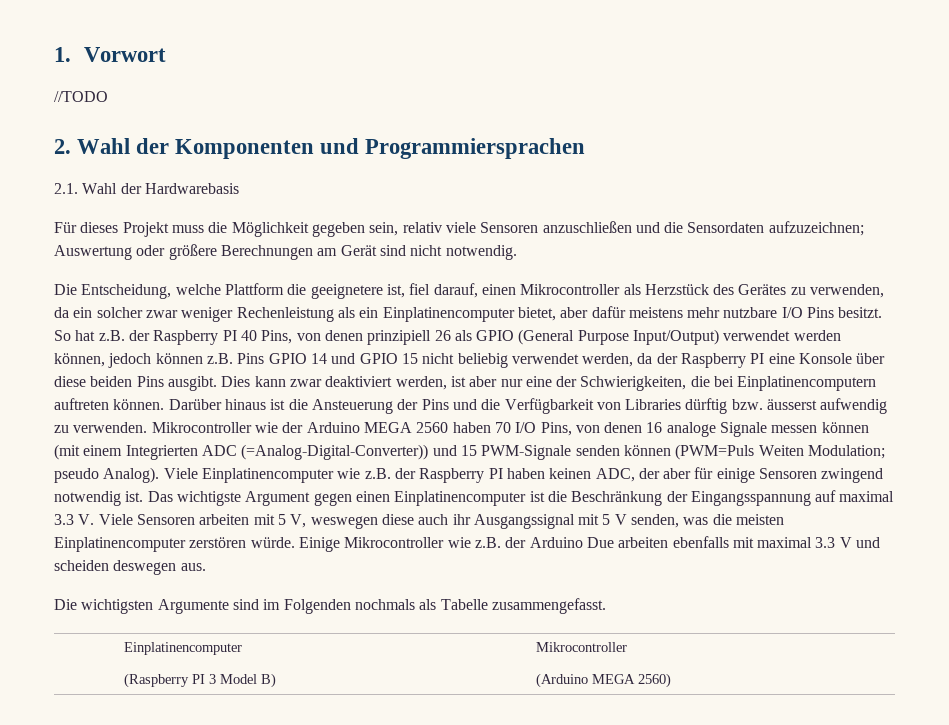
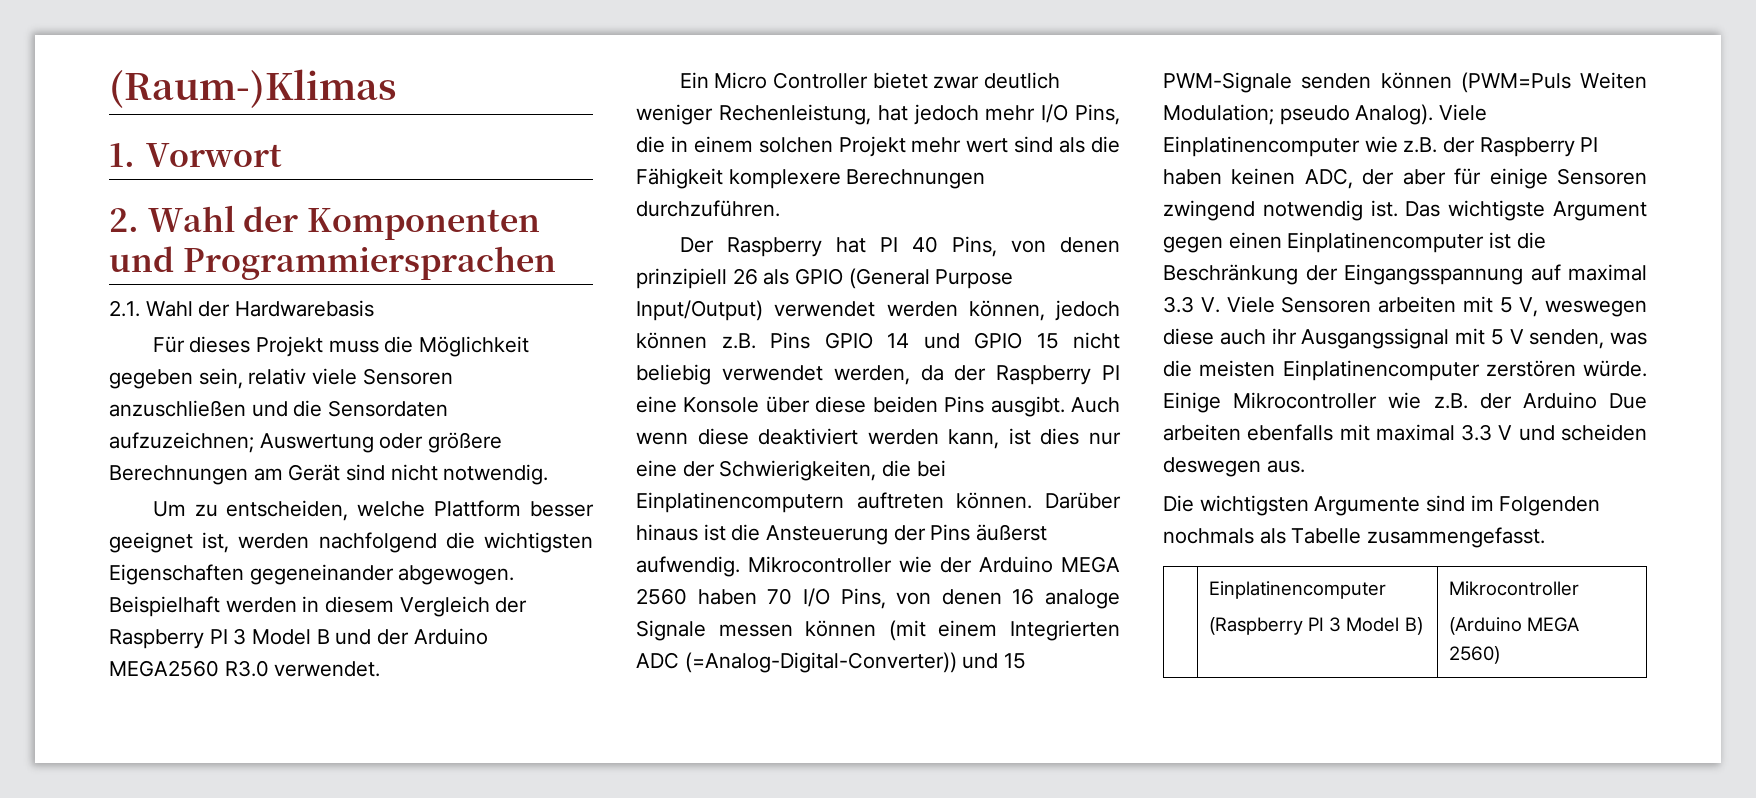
+ (Raum-)Klimas
- //TODO
- Die Entscheidung, welche Plattform die geeignetere ist, fiel darauf, einen Mikrocontroller als Herzstück des Gerätes zu verwenden, da ein solcher zwar weniger Rechenleistung als ein Einplatinencomputer bietet, aber dafür meistens mehr nutzbare I/O Pins besitzt. So hat z.B. der Raspberry PI 40 Pins, von denen prinzipiell 26 als GPIO (General Purpose Input/Output) verwendet werden können, jedoch können z.B. Pins GPIO 14 und GPIO 15 nicht beliebig verwendet werden, da der Raspberry PI eine Konsole über diese beiden Pins ausgibt.
+ Um zu entscheiden, welche Plattform besser geeignet ist, werden nachfolgend die wichtigsten Eigenschaften gegeneinander abgewogen. Beispielhaft werden in diesem Vergleich der Raspberry PI 3 Model B und der Arduino MEGA2560 R3.0 verwendet.
+ Ein Micro Controller bietet zwar deutlich weniger Rechenleistung, hat jedoch mehr I/O Pins, die in einem solchen Projekt mehr wert sind als die Fähigkeit komplexere Berechnungen durchzuführen.
+ Der Raspberry hat PI 40 Pins, von denen prinzipiell 26 als GPIO (General Purpose Input/Output) verwendet werden können, jedoch können z.B. Pins GPIO 14 und GPIO 15 nicht beliebig verwendet werden, da der Raspberry PI eine Konsole über diese beiden Pins ausgibt.
- Dies kann zwar deaktiviert werden, ist aber nur eine der Schwierigkeiten, die bei Einplatinencomputern auftreten können.
+ Auch wenn diese deaktiviert werden kann, ist dies nur eine der Schwierigkeiten, die bei Einplatinencomputern auftreten können.
- Darüber hinaus ist die Ansteuerung der Pins und die Verfügbarkeit von Libraries dürftig bzw. äusserst aufwendig zu verwenden.
+ Darüber hinaus ist die Ansteuerung der Pins äußerst aufwendig.

